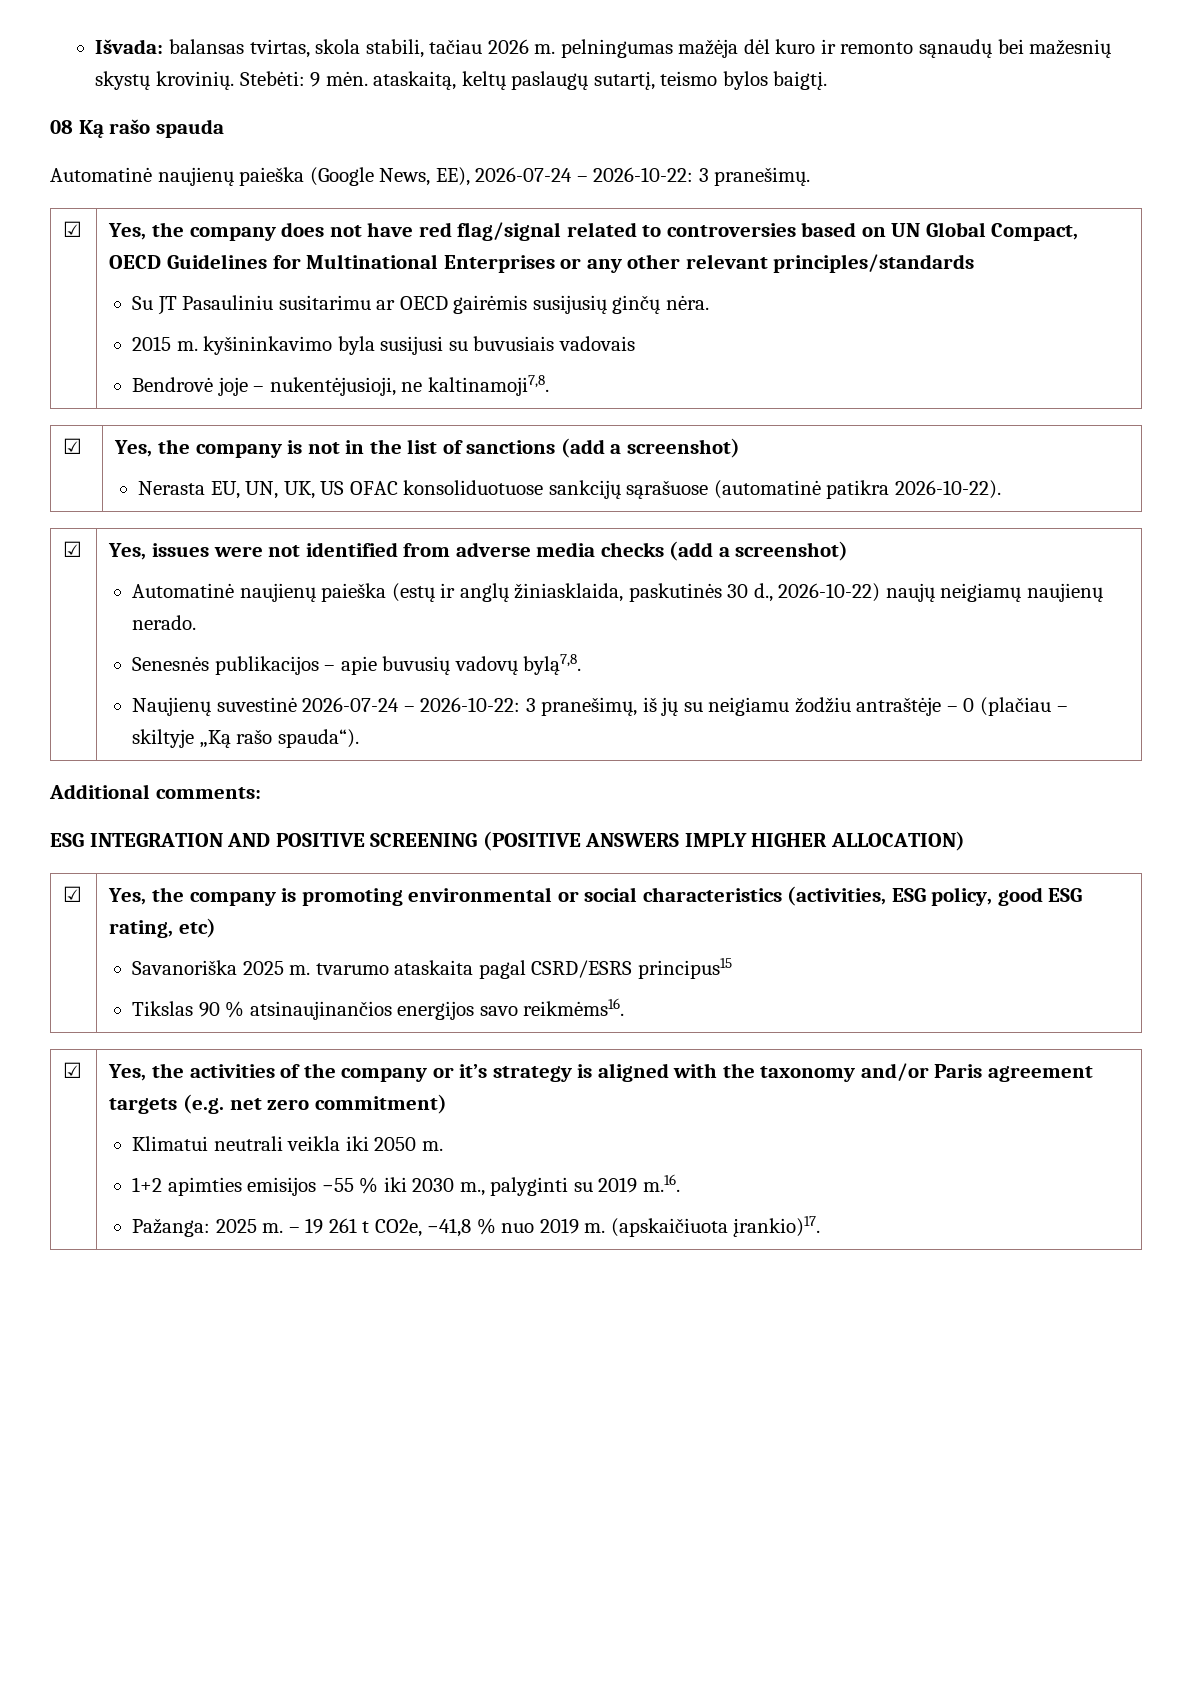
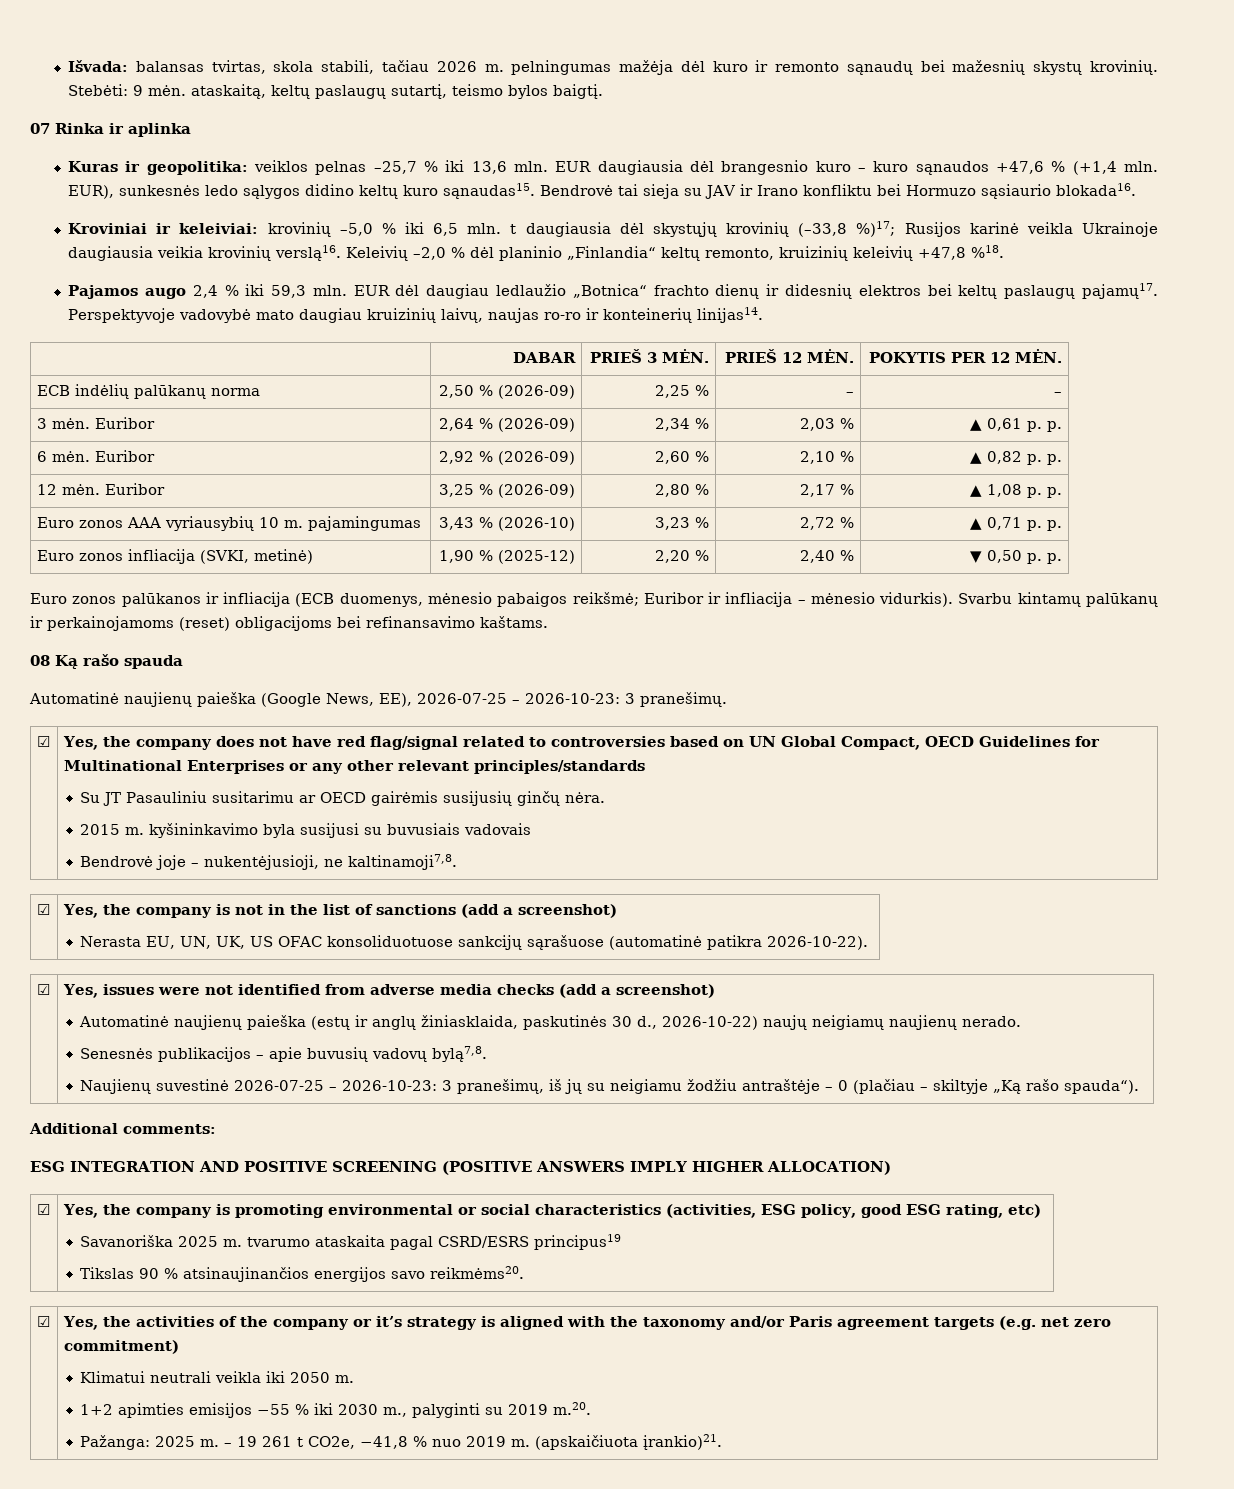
+ 07 Rinka ir aplinka
+ Kuras ir geopolitika: veiklos pelnas –25,7 % iki 13,6 mln. EUR daugiausia dėl brangesnio kuro – kuro sąnaudos +47,6 % (+1,4 mln. EUR), sunkesnės ledo sąlygos didino keltų kuro sąnaudas15. Bendrovė tai sieja su JAV ir Irano konfliktu bei Hormuzo sąsiaurio blokada16.
+ Kroviniai ir keleiviai: krovinių –5,0 % iki 6,5 mln. t daugiausia dėl skystųjų krovinių (–33,8 %)17; Rusijos karinė veikla Ukrainoje daugiausia veikia krovinių verslą16. Keleivių –2,0 % dėl planinio „Finlandia“ keltų remonto, kruizinių keleivių +47,8 %18.
+ Pajamos augo 2,4 % iki 59,3 mln. EUR dėl daugiau ledlaužio „Botnica“ frachto dienų ir didesnių elektros bei keltų paslaugų pajamų17. Perspektyvoje vadovybė mato daugiau kruizinių laivų, naujas ro-ro ir konteinerių linijas14.
+ | DABAR | PRIEŠ 3 MĖN. | PRIEŠ 12 MĖN. | POKYTIS PER 12 MĖN.
+ ECB indėlių palūkanų norma | 2,50 % (2026-09) | 2,25 % | – | –
+ 3 mėn. Euribor | 2,64 % (2026-09) | 2,34 % | 2,03 % | ▲ 0,61 p. p.
+ 6 mėn. Euribor | 2,92 % (2026-09) | 2,60 % | 2,10 % | ▲ 0,82 p. p.
+ 12 mėn. Euribor | 3,25 % (2026-09) | 2,80 % | 2,17 % | ▲ 1,08 p. p.
+ Euro zonos AAA vyriausybių 10 m. pajamingumas | 3,43 % (2026-10) | 3,23 % | 2,72 % | ▲ 0,71 p. p.
+ Euro zonos infliacija (SVKI, metinė) | 1,90 % (2025-12) | 2,20 % | 2,40 % | ▼ 0,50 p. p.
+ Euro zonos palūkanos ir infliacija (ECB duomenys, mėnesio pabaigos reikšmė; Euribor ir infliacija – mėnesio vidurkis). Svarbu kintamų palūkanų ir perkainojamoms (reset) obligacijoms bei refinansavimo kaštams.
- Automatinė naujienų paieška (Google News, EE), 2026-07-24 – 2026-10-22: 3 pranešimų.
+ Automatinė naujienų paieška (Google News, EE), 2026-07-25 – 2026-10-23: 3 pranešimų.
- Naujienų suvestinė 2026-07-24 – 2026-10-22: 3 pranešimų, iš jų su neigiamu žodžiu antraštėje – 0 (plačiau – skiltyje „Ką rašo spauda“).
+ Naujienų suvestinė 2026-07-25 – 2026-10-23: 3 pranešimų, iš jų su neigiamu žodžiu antraštėje – 0 (plačiau – skiltyje „Ką rašo spauda“).
  ☑ | Yes, the company is promoting environmental or social characteristics (activities, ESG policy, good ESG rating, etc)
- Savanoriška 2025 m. tvarumo ataskaita pagal CSRD/ESRS principus15
- Tikslas 90 % atsinaujinančios energijos savo reikmėms16.
+ Savanoriška 2025 m. tvarumo ataskaita pagal CSRD/ESRS principus19
+ Tikslas 90 % atsinaujinančios energijos savo reikmėms20.
- 1+2 apimties emisijos −55 % iki 2030 m., palyginti su 2019 m.16.
+ 1+2 apimties emisijos −55 % iki 2030 m., palyginti su 2019 m.20.
- (apskaičiuota įrankio)17.
+ (apskaičiuota įrankio)21.

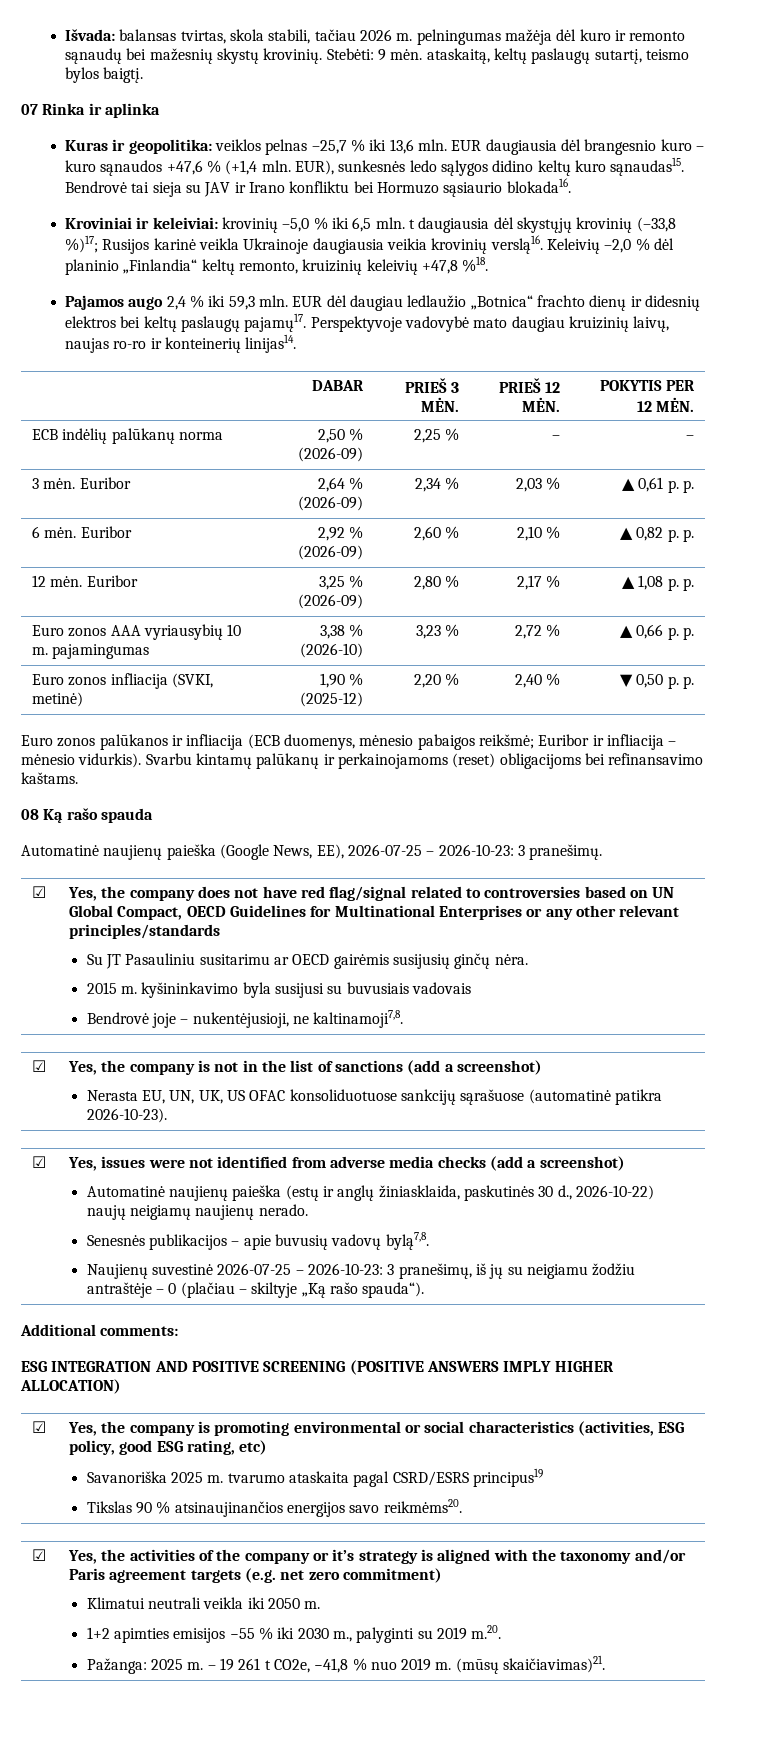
- Euro zonos AAA vyriausybių 10 m. pajamingumas | 3,43 % (2026-10) | 3,23 % | 2,72 % | ▲ 0,71 p. p.
+ Euro zonos AAA vyriausybių 10 m. pajamingumas | 3,38 % (2026-10) | 3,23 % | 2,72 % | ▲ 0,66 p. p.
  ☑ | Yes, the company is not in the list of sanctions (add a screenshot)
- Nerasta EU, UN, UK, US OFAC konsoliduotuose sankcijų sąrašuose (automatinė patikra 2026-10-22).
+ Nerasta EU, UN, UK, US OFAC konsoliduotuose sankcijų sąrašuose (automatinė patikra 2026-10-23).
- (apskaičiuota įrankio)21.
+ (mūsų skaičiavimas)21.

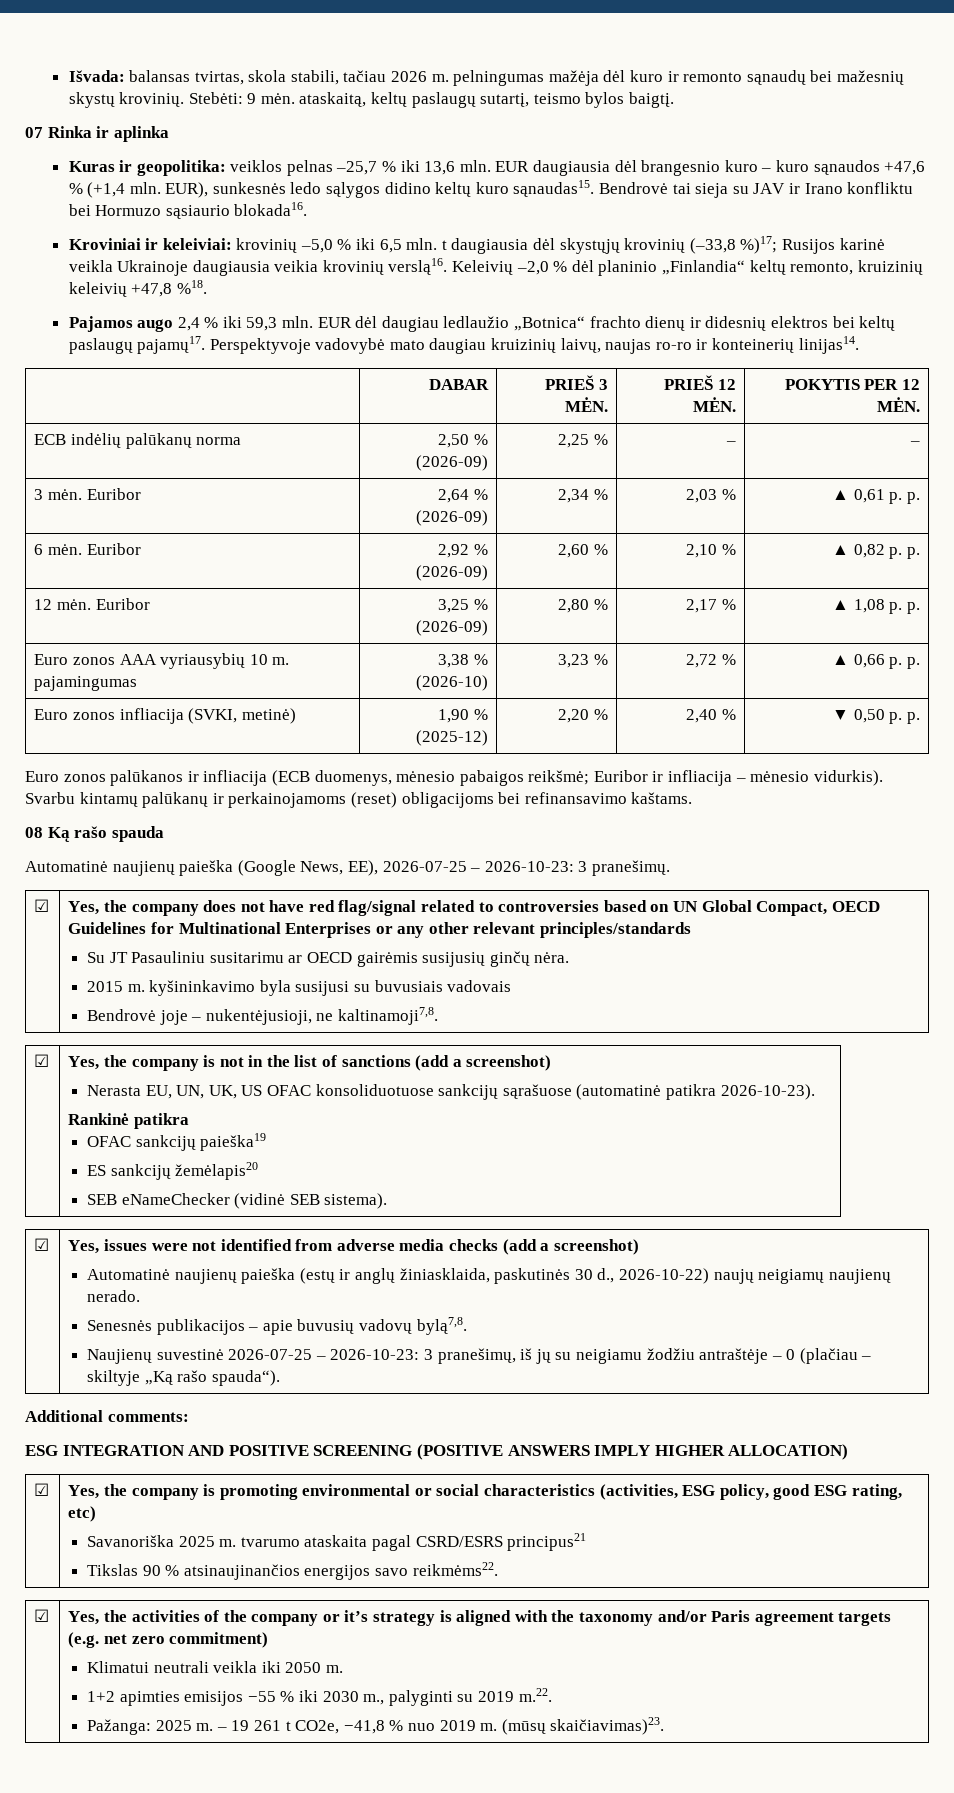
  ☑ | Yes, the company is not in the list of sanctions (add a screenshot)
  Nerasta EU, UN, UK, US OFAC konsoliduotuose sankcijų sąrašuose (automatinė patikra 2026-10-23).
+ Rankinė patikra
+ OFAC sankcijų paieška19
+ ES sankcijų žemėlapis20
+ SEB eNameChecker (vidinė SEB sistema).
  ☑ | Yes, the company is promoting environmental or social characteristics (activities, ESG policy, good ESG rating, etc)
- Savanoriška 2025 m. tvarumo ataskaita pagal CSRD/ESRS principus19
- Tikslas 90 % atsinaujinančios energijos savo reikmėms20.
+ Savanoriška 2025 m. tvarumo ataskaita pagal CSRD/ESRS principus21
+ Tikslas 90 % atsinaujinančios energijos savo reikmėms22.
- 1+2 apimties emisijos −55 % iki 2030 m., palyginti su 2019 m.20.
+ 1+2 apimties emisijos −55 % iki 2030 m., palyginti su 2019 m.22.
- (mūsų skaičiavimas)21.
+ (mūsų skaičiavimas)23.

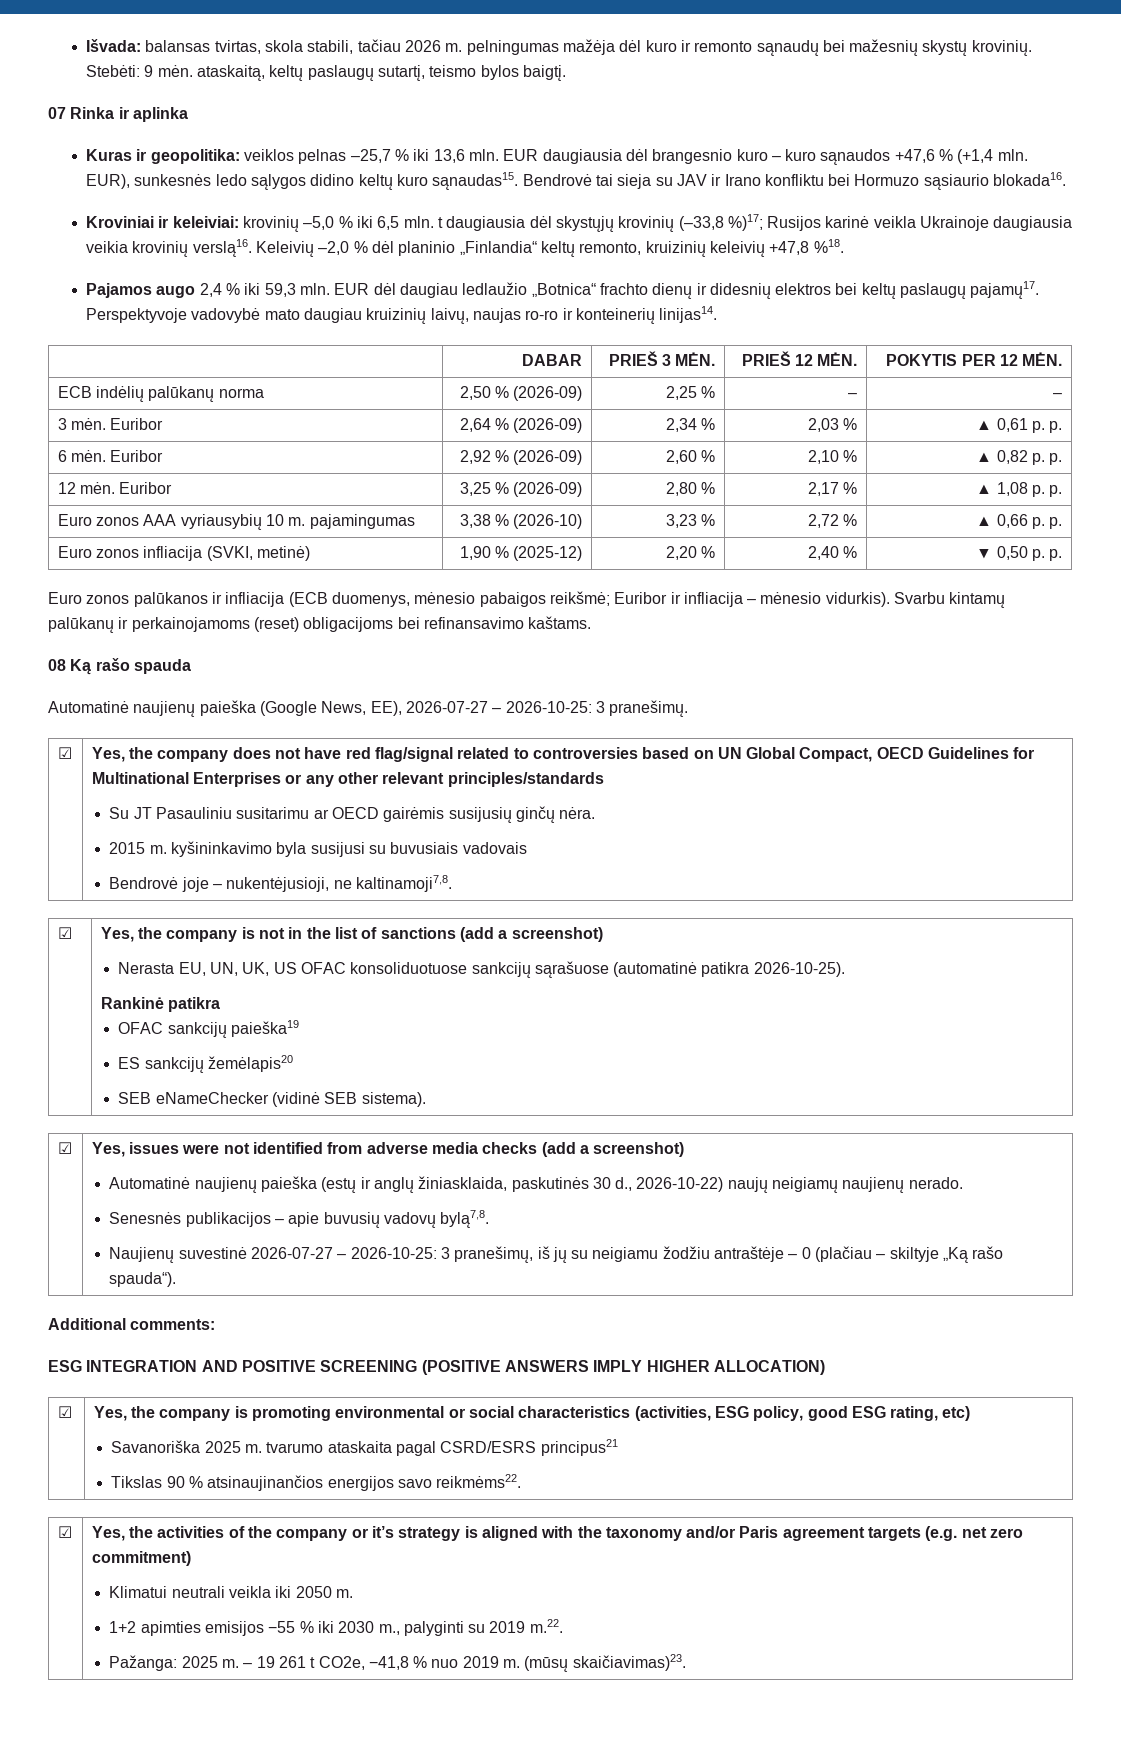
- Automatinė naujienų paieška (Google News, EE), 2026-07-25 – 2026-10-23: 3 pranešimų.
+ Automatinė naujienų paieška (Google News, EE), 2026-07-27 – 2026-10-25: 3 pranešimų.
  ☑ | Yes, the company is not in the list of sanctions (add a screenshot)
- Nerasta EU, UN, UK, US OFAC konsoliduotuose sankcijų sąrašuose (automatinė patikra 2026-10-23).
+ Nerasta EU, UN, UK, US OFAC konsoliduotuose sankcijų sąrašuose (automatinė patikra 2026-10-25).
- Naujienų suvestinė 2026-07-25 – 2026-10-23: 3 pranešimų, iš jų su neigiamu žodžiu antraštėje – 0 (plačiau – skiltyje „Ką rašo spauda“).
+ Naujienų suvestinė 2026-07-27 – 2026-10-25: 3 pranešimų, iš jų su neigiamu žodžiu antraštėje – 0 (plačiau – skiltyje „Ką rašo spauda“).

